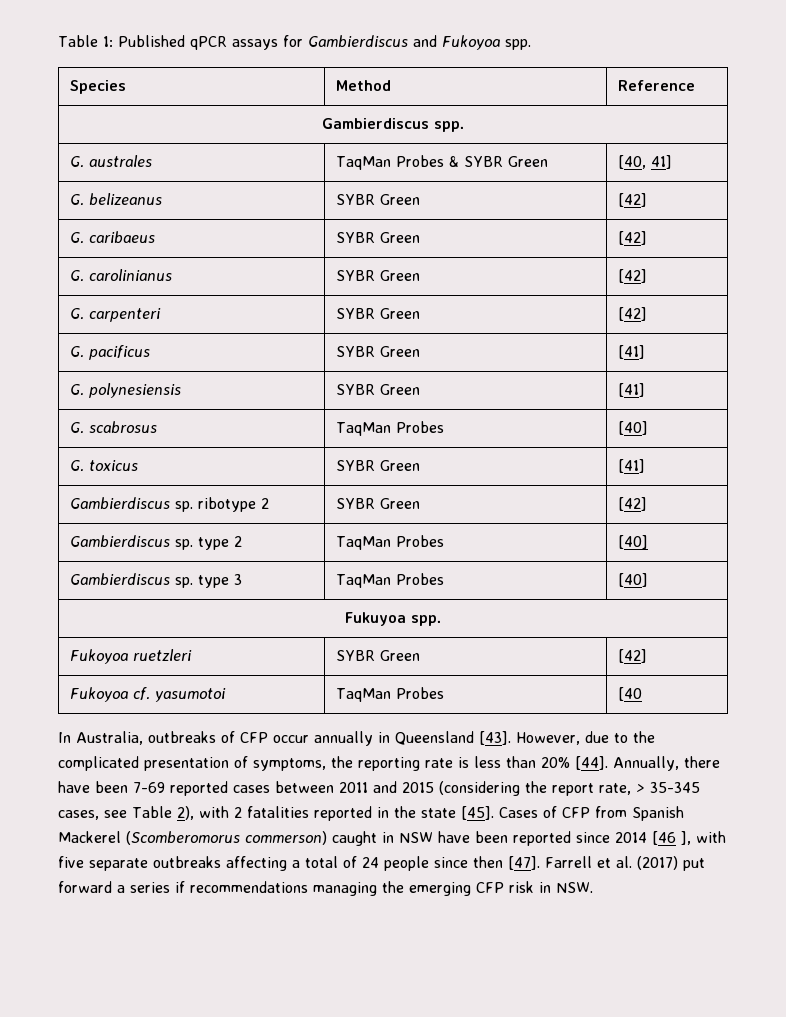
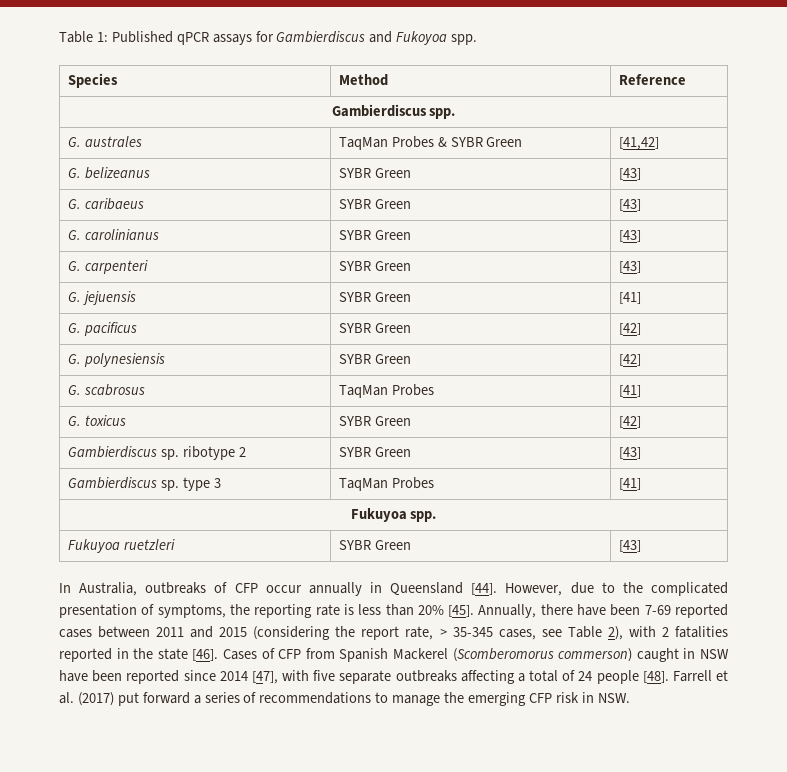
- G. australes | TaqMan Probes & SYBR Green | [40, 41]
+ G. australes | TaqMan Probes & SYBR Green | [41,42]
- G. belizeanus | SYBR Green | [42]
+ G. belizeanus | SYBR Green | [43]
- G. caribaeus | SYBR Green | [42]
+ G. caribaeus | SYBR Green | [43]
- G. carolinianus | SYBR Green | [42]
+ G. carolinianus | SYBR Green | [43]
- G. carpenteri | SYBR Green | [42]
+ G. carpenteri | SYBR Green | [43]
+ G. jejuensis | SYBR Green | [41]
- G. pacificus | SYBR Green | [41]
+ G. pacificus | SYBR Green | [42]
- G. polynesiensis | SYBR Green | [41]
+ G. polynesiensis | SYBR Green | [42]
- G. scabrosus | TaqMan Probes | [40]
+ G. scabrosus | TaqMan Probes | [41]
- G. toxicus | SYBR Green | [41]
+ G. toxicus | SYBR Green | [42]
- Gambierdiscus sp. ribotype 2 | SYBR Green | [42]
- Gambierdiscus sp. type 2 | TaqMan Probes | [40]
+ Gambierdiscus sp. ribotype 2 | SYBR Green | [43]
- Gambierdiscus sp. type 3 | TaqMan Probes | [40]
+ Gambierdiscus sp. type 3 | TaqMan Probes | [41]
- Fukoyoa ruetzleri | SYBR Green | [42]
- Fukoyoa cf. yasumotoi | TaqMan Probes | [40
+ Fukuyoa ruetzleri | SYBR Green | [43]
- In Australia, outbreaks of CFP occur annually in Queensland [43].
+ In Australia, outbreaks of CFP occur annually in Queensland [44].
- However, due to the complicated presentation of symptoms, the reporting rate is less than 20% [44].
+ However, due to the complicated presentation of symptoms, the reporting rate is less than 20% [45].
- Annually, there have been 7-69 reported cases between 2011 and 2015 (considering the report rate, > 35-345 cases, see Table 2), with 2 fatalities reported in the state [45].
+ Annually, there have been 7-69 reported cases between 2011 and 2015 (considering the report rate, > 35-345 cases, see Table 2), with 2 fatalities reported in the state [46].
- Cases of CFP from Spanish Mackerel (Scomberomorus commerson) caught in NSW have been reported since 2014 [46 ], with five separate outbreaks affecting a total of 24 people since then [47].
+ Cases of CFP from Spanish Mackerel (Scomberomorus commerson) caught in NSW have been reported since 2014 [47], with five separate outbreaks affecting a total of 24 people [48].
- Farrell et al. (2017) put forward a series if recommendations managing the emerging CFP risk in NSW.
+ Farrell et al. (2017) put forward a series of recommendations to manage the emerging CFP risk in NSW.

